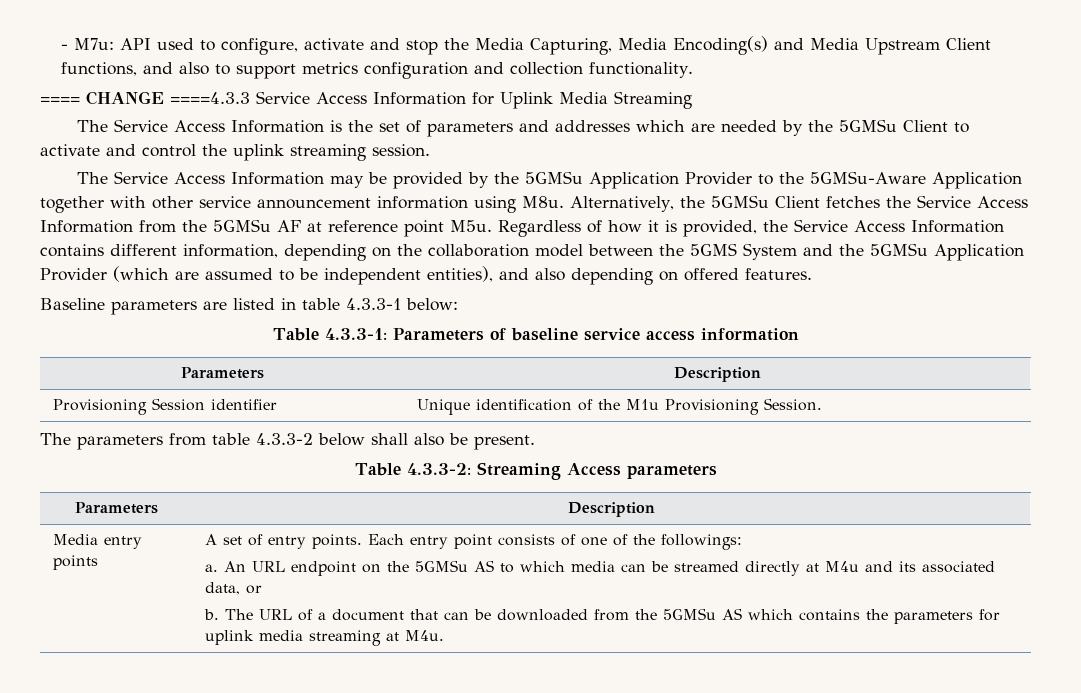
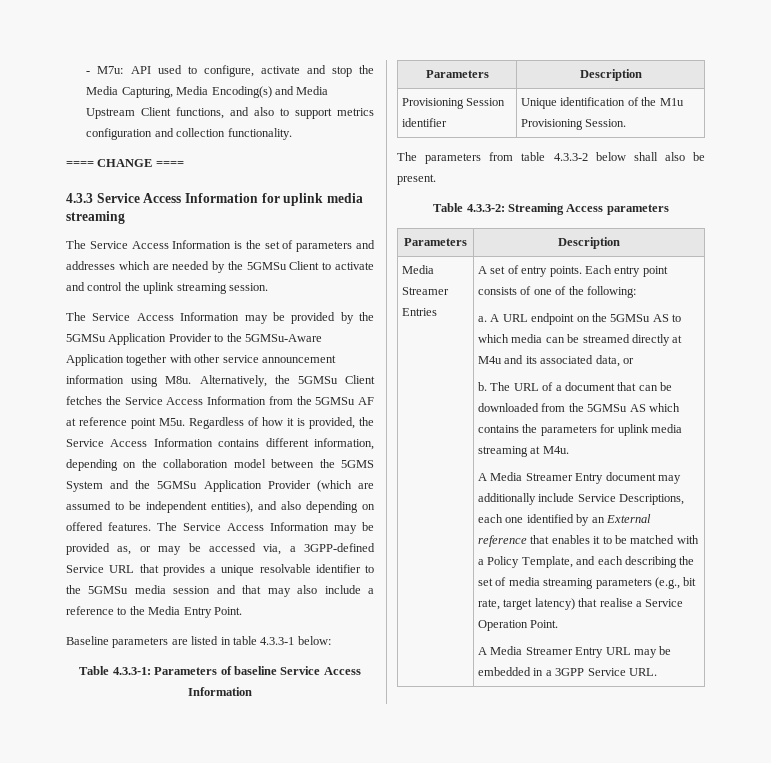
- ==== CHANGE ====4.3.3 Service Access Information for Uplink Media Streaming
+ ==== CHANGE ====
+ 4.3.3 Service Access Information for uplink media streaming
+ The Service Access Information may be provided as, or may be accessed via, a 3GPP-defined Service URL that provides a unique resolvable identifier to the 5GMSu media session and that may also include a reference to the Media Entry Point.
- Table 4.3.3-1: Parameters of baseline service access information
+ Table 4.3.3-1: Parameters of baseline Service Access Information
- Media entry points
+ Media Streamer Entries
- Each entry point consists of one of the followings:
+ Each entry point consists of one of the following:
- An URL endpoint on the 5GMSu AS to which media can be streamed directly at M4u and its associated data, or
+ A URL endpoint on the 5GMSu AS to which media can be streamed directly at M4u and its associated data, or
+ A Media Streamer Entry document may additionally include Service Descriptions, each one identified by an External reference that enables it to be matched with a Policy Template, and each describing the set of media streaming parameters (e.g., bit rate, target latency) that realise a Service Operation Point.
+ A Media Streamer Entry URL may be embedded in a 3GPP Service URL.

